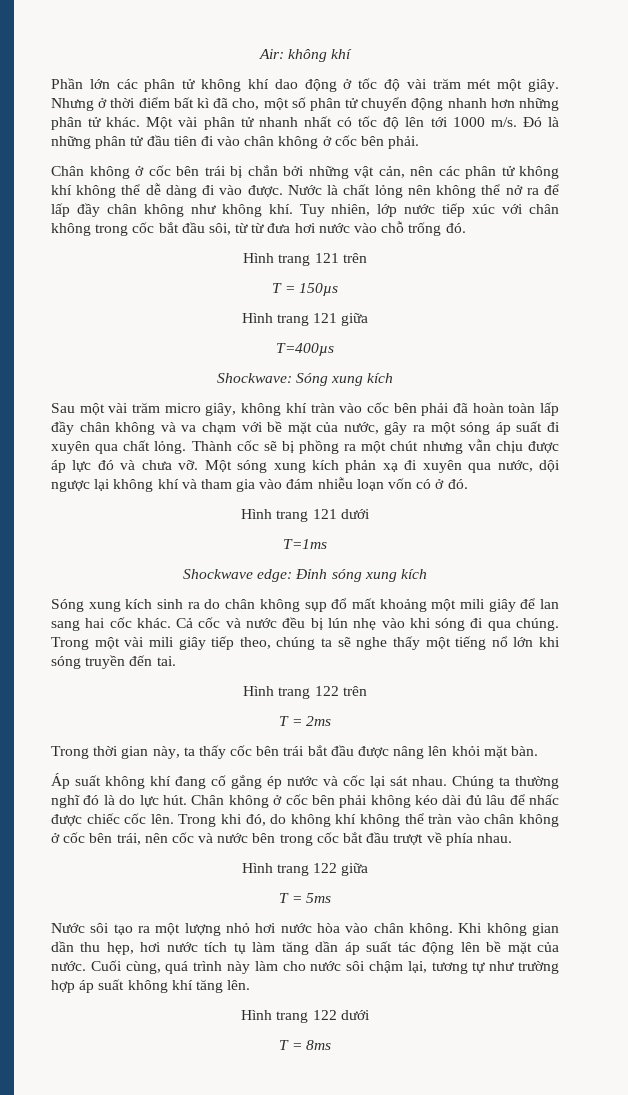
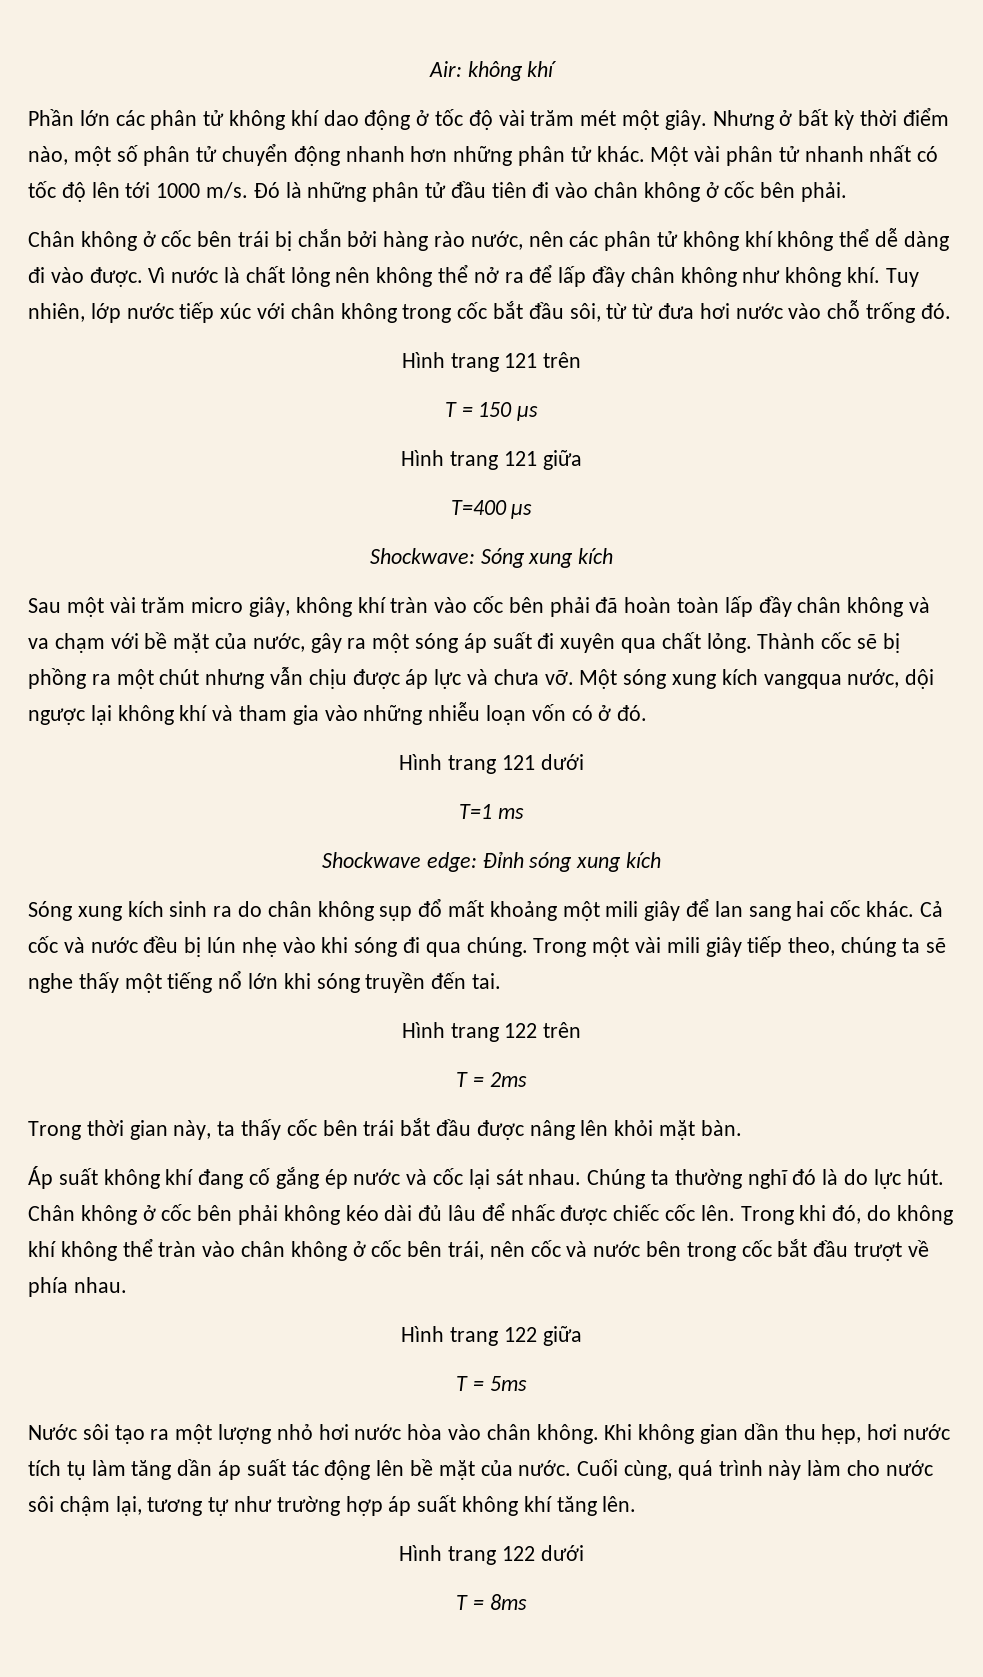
- Nhưng ở thời điểm bất kì đã cho, một số phân tử chuyển động nhanh hơn những phân tử khác.
+ Nhưng ở bất kỳ thời điểm nào, một số phân tử chuyển động nhanh hơn những phân tử khác.
- Chân không ở cốc bên trái bị chắn bởi những vật cản, nên các phân tử không khí không thể dễ dàng đi vào được.
+ Chân không ở cốc bên trái bị chắn bởi hàng rào nước, nên các phân tử không khí không thể dễ dàng đi vào được.
- Nước là chất lỏng nên không thể nở ra để lấp đầy chân không như không khí.
+ Vì nước là chất lỏng nên không thể nở ra để lấp đầy chân không như không khí.
- T = 150µs
+ T = 150 µs
- T=400µs
+ T=400 µs
- Thành cốc sẽ bị phồng ra một chút nhưng vẫn chịu được áp lực đó và chưa vỡ.
+ Thành cốc sẽ bị phồng ra một chút nhưng vẫn chịu được áp lực và chưa vỡ.
- Một sóng xung kích phản xạ đi xuyên qua nước, dội ngược lại không khí và tham gia vào đám nhiễu loạn vốn có ở đó.
+ Một sóng xung kích vangqua nước, dội ngược lại không khí và tham gia vào những nhiễu loạn vốn có ở đó.
- T=1ms
+ T=1 ms

